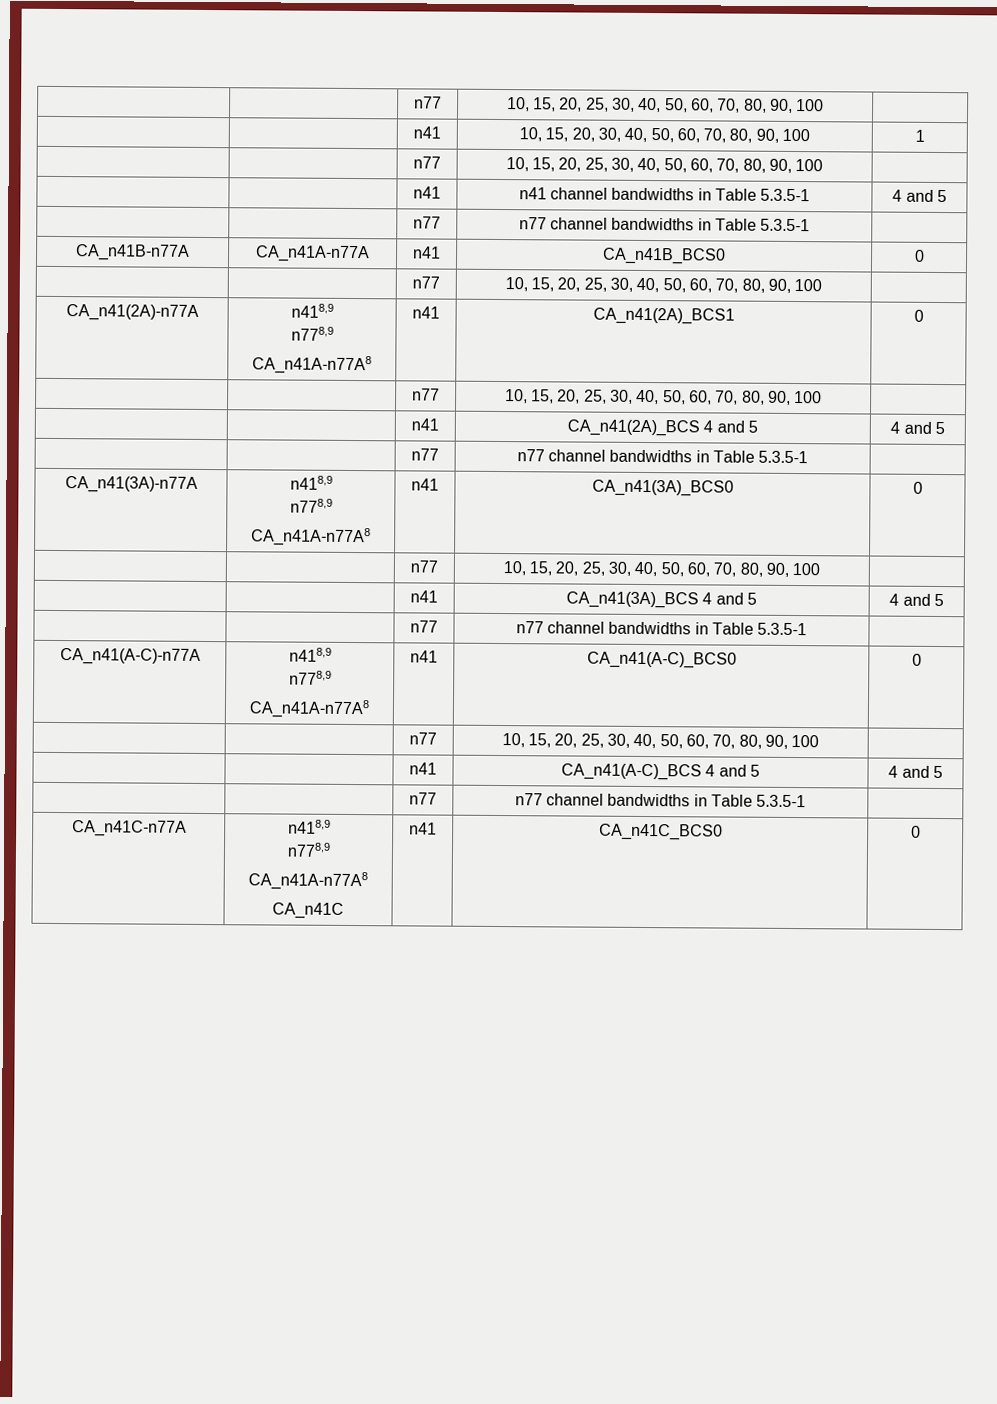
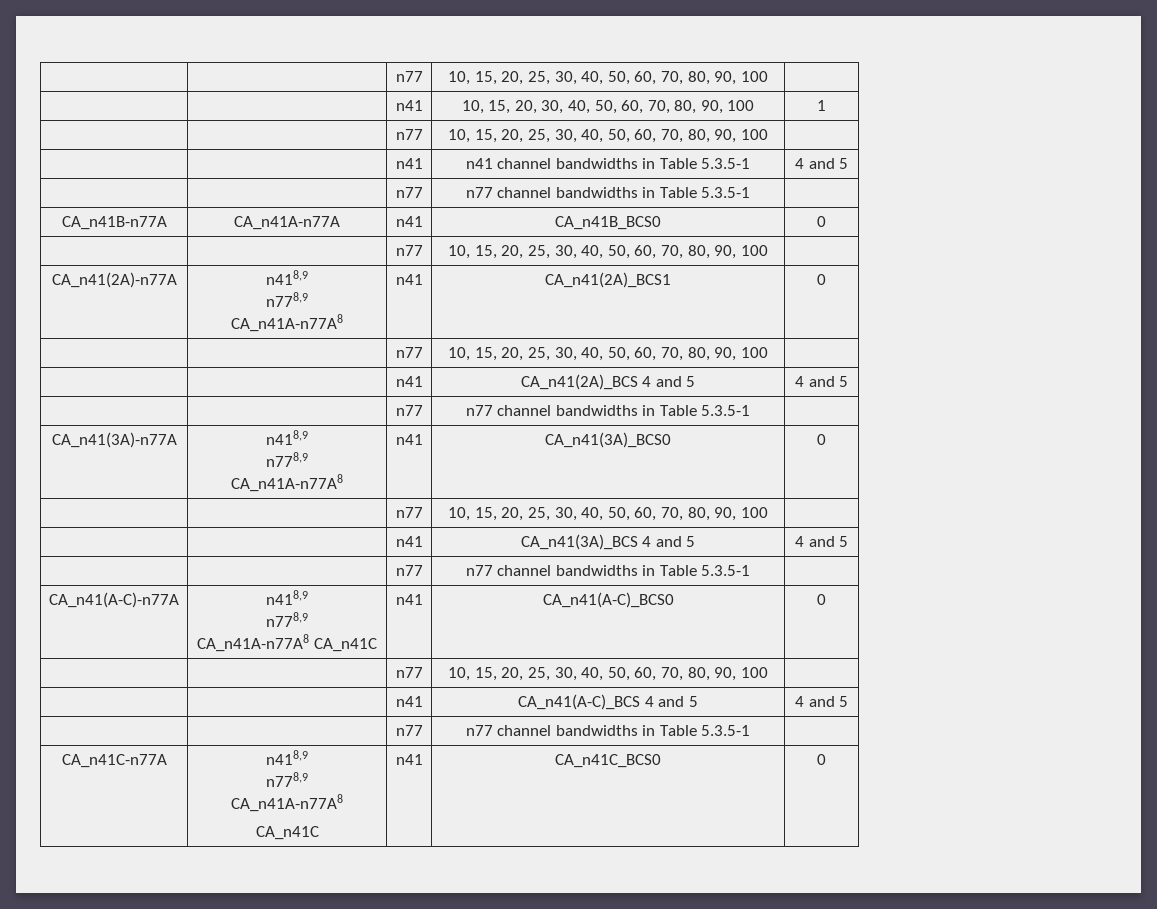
  CA_n41(A-C)-n77A | n418,9
  n778,9
- CA_n41A-n77A8 | n41 | CA_n41(A-C)_BCS0 | 0
+ CA_n41A-n77A8 CA_n41C | n41 | CA_n41(A-C)_BCS0 | 0

